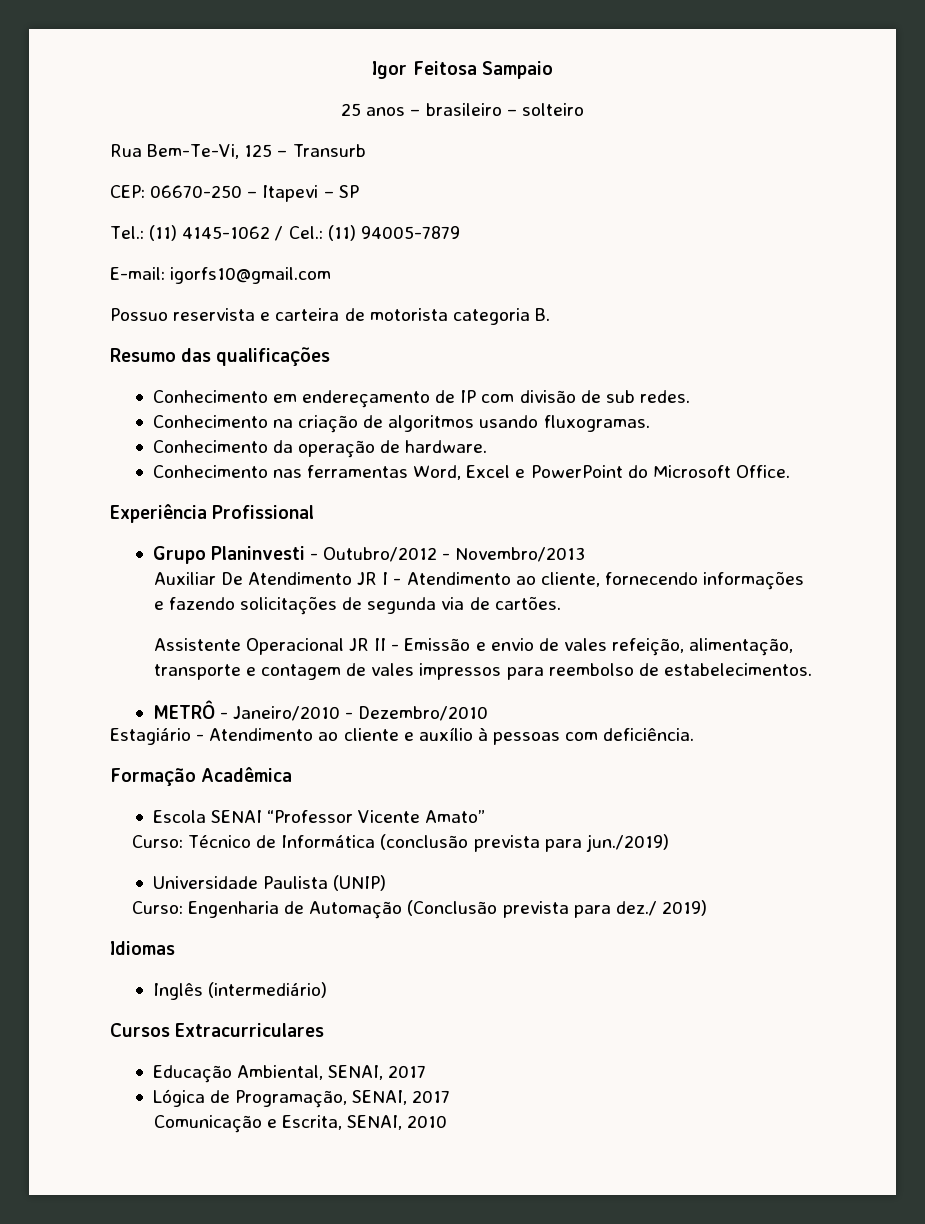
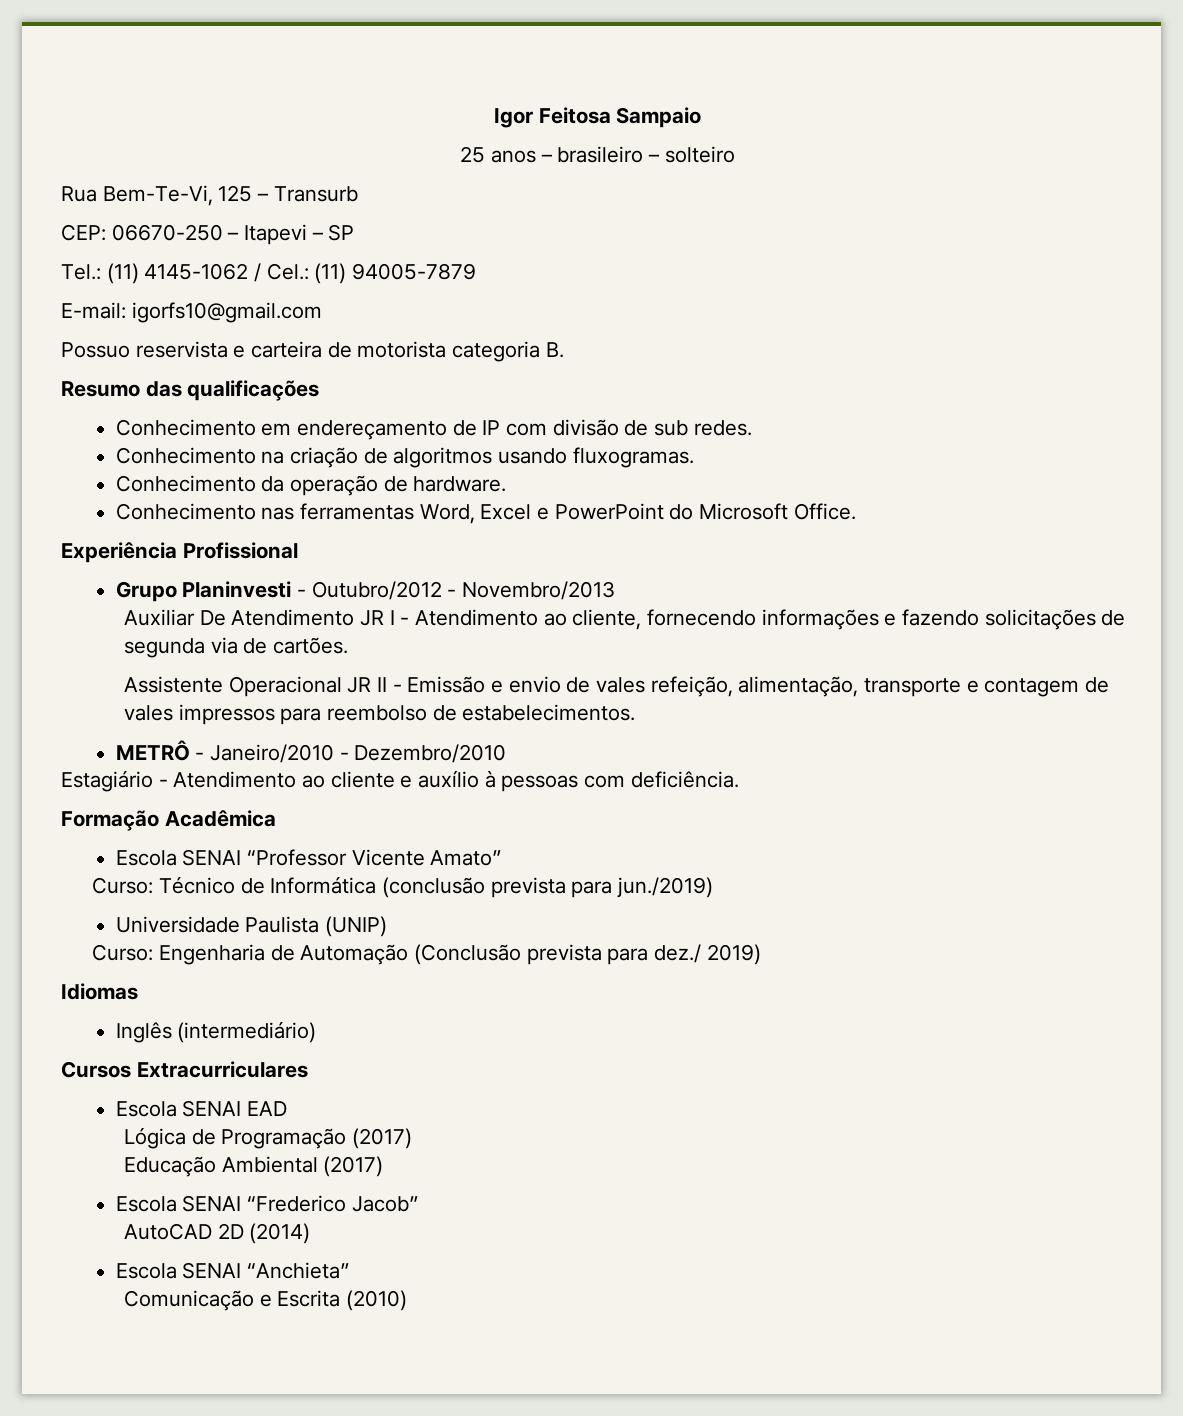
- Educação Ambiental, SENAI, 2017
- Lógica de Programação, SENAI, 2017
+ Escola SENAI EAD
+ Lógica de Programação (2017)
+ Educação Ambiental (2017)
+ Escola SENAI “Frederico Jacob”
+ AutoCAD 2D (2014)
+ Escola SENAI “Anchieta”
- Comunicação e Escrita, SENAI, 2010
+ Comunicação e Escrita (2010)

